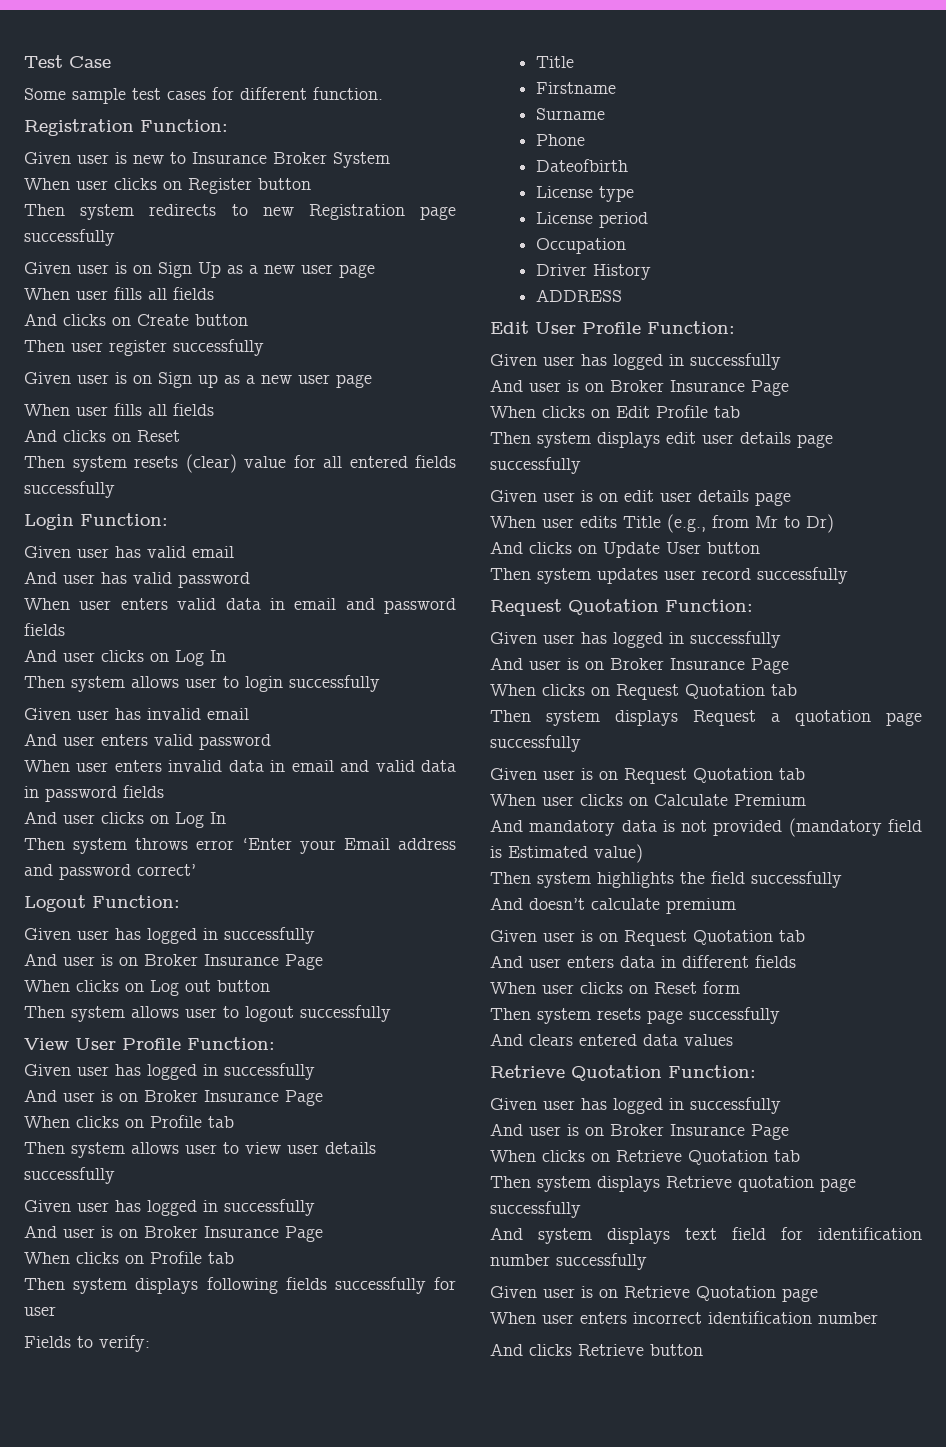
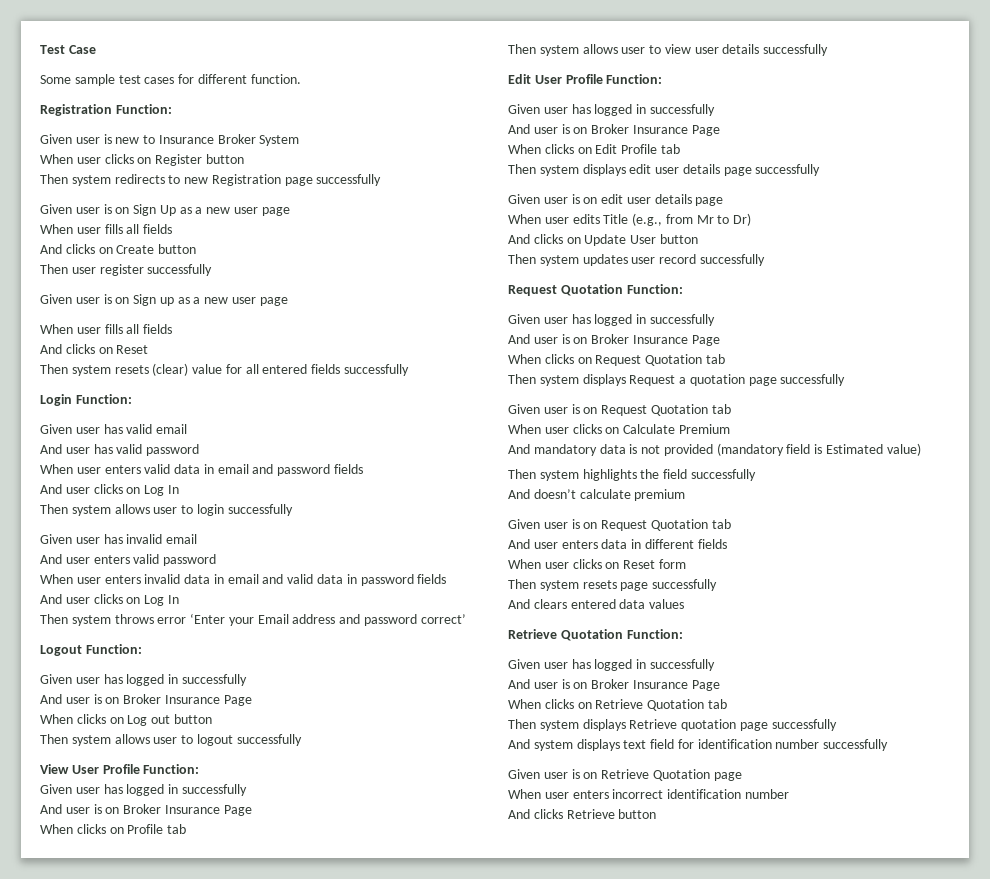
  Then system allows user to view user details successfully
- Given user has logged in successfully
- And user is on Broker Insurance Page
- When clicks on Profile tab
- Then system displays following fields successfully for user
- Fields to verify:
- Title
- Firstname
- Surname
- Phone
- Dateofbirth
- License type
- License period
- Occupation
- Driver History
- ADDRESS

